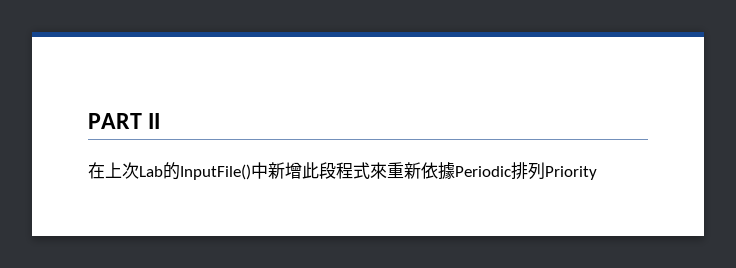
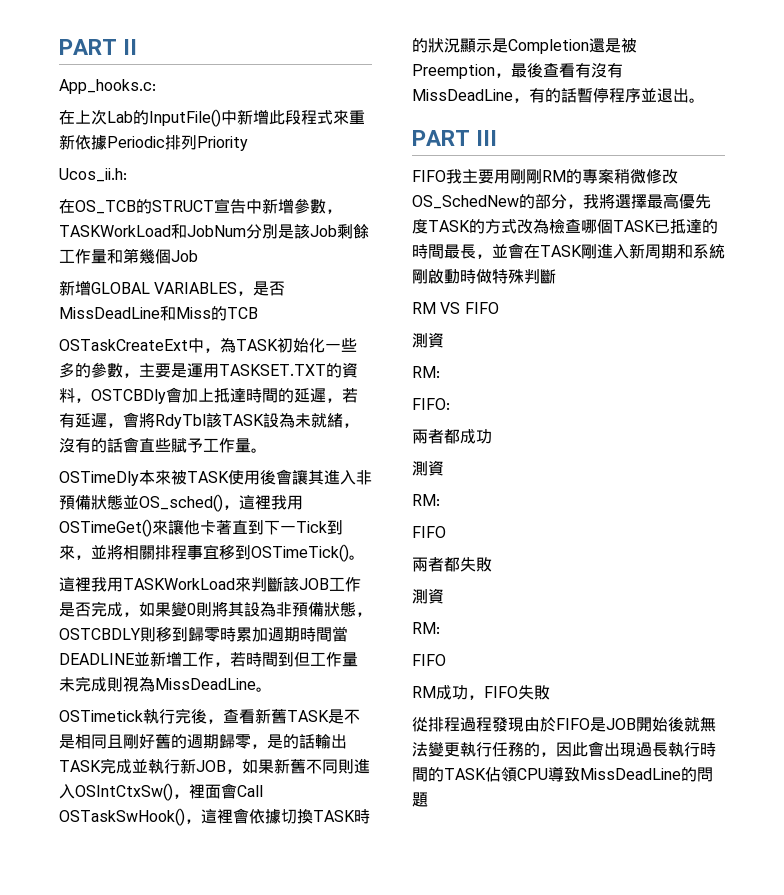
+ App_hooks.c:
+ Ucos_ii.h:
+ 在OS_TCB的STRUCT宣告中新增參數，TASKWorkLoad和JobNum分別是該Job剩餘工作量和第幾個Job
+ 新增GLOBAL VARIABLES，是否MissDeadLine和Miss的TCB
+ OSTaskCreateExt中，為TASK初始化一些多的參數，主要是運用TASKSET.TXT的資料，OSTCBDly會加上抵達時間的延遲，若有延遲，會將RdyTbl該TASK設為未就緒，沒有的話會直些賦予工作量。
+ OSTimeDly本來被TASK使用後會讓其進入非預備狀態並OS_sched()，這裡我用OSTimeGet()來讓他卡著直到下一Tick到來，並將相關排程事宜移到OSTimeTick()。
+ 這裡我用TASKWorkLoad來判斷該JOB工作是否完成，如果變0則將其設為非預備狀態，OSTCBDLY則移到歸零時累加週期時間當DEADLINE並新增工作，若時間到但工作量未完成則視為MissDeadLine。
+ OSTimetick執行完後，查看新舊TASK是不是相同且剛好舊的週期歸零，是的話輸出TASK完成並執行新JOB，如果新舊不同則進入OSIntCtxSw()，裡面會Call OSTaskSwHook()，這裡會依據切換TASK時的狀況顯示是Completion還是被Preemption，最後查看有沒有MissDeadLine，有的話暫停程序並退出。
+ PART III
+ FIFO我主要用剛剛RM的專案稍微修改OS_SchedNew的部分，我將選擇最高優先度TASK的方式改為檢查哪個TASK已抵達的時間最長，並會在TASK剛進入新周期和系統剛啟動時做特殊判斷
+ RM VS FIFO
+ 測資
+ RM:
+ FIFO:
+ 兩者都成功
+ 測資
+ RM:
+ FIFO
+ 兩者都失敗
+ 測資
+ RM:
+ FIFO
+ RM成功，FIFO失敗
+ 從排程過程發現由於FIFO是JOB開始後就無法變更執行任務的，因此會出現過長執行時間的TASK佔領CPU導致MissDeadLine的問題

